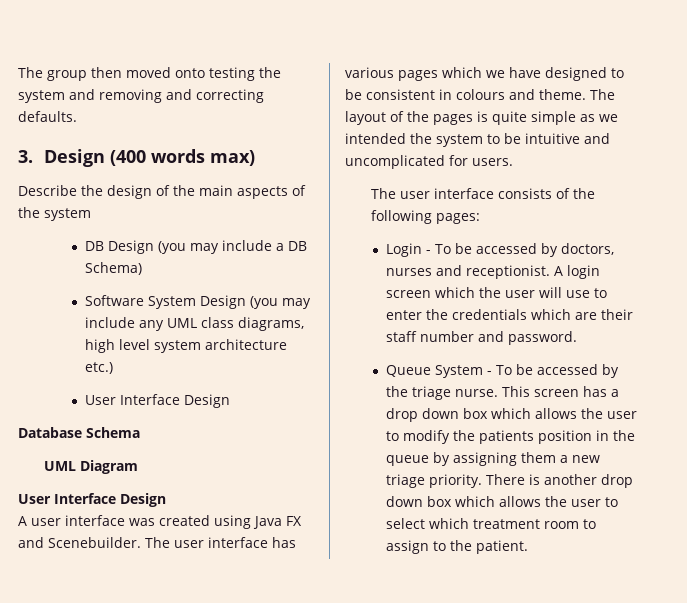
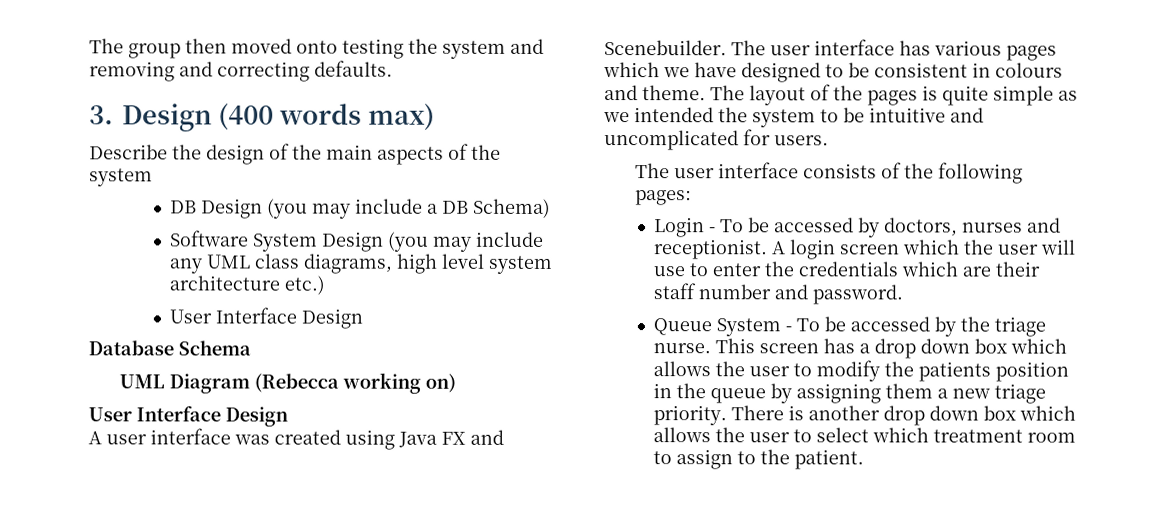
- UML Diagram
+ UML Diagram (Rebecca working on)

